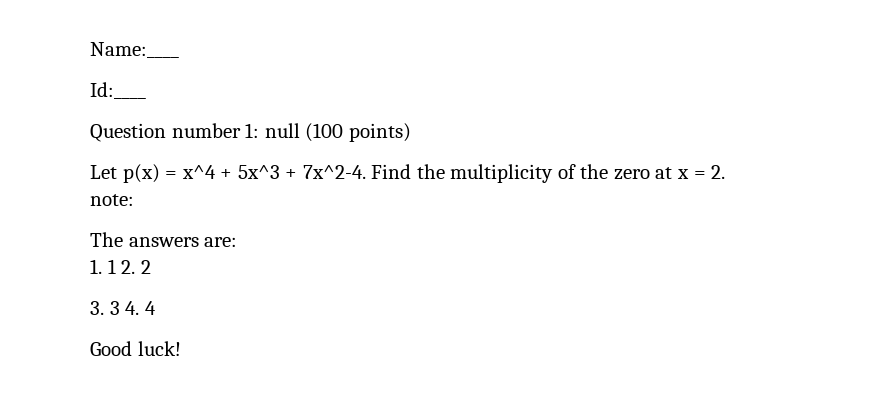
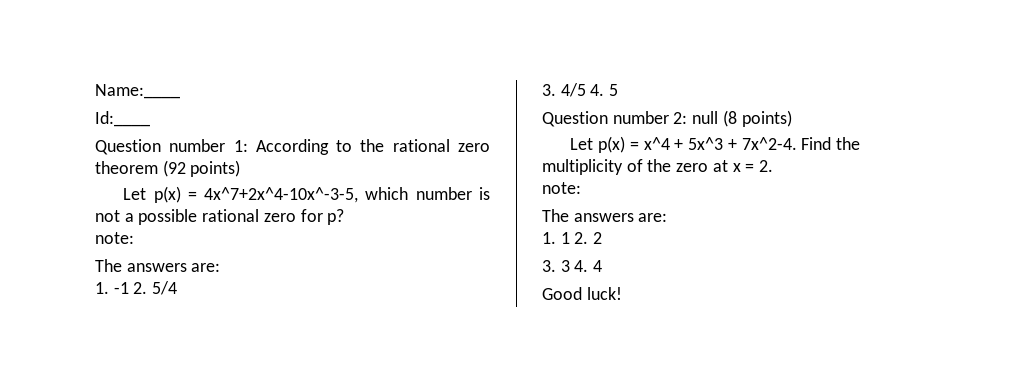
- Question number 1: null (100 points)
+ Question number 1: According to the rational zero theorem (92 points)
+ Let p(x) = 4x^7+2x^4-10x^-3-5, which number is not a possible rational zero for p?
+ note:
+ The answers are:
+ 1. -1 2. 5/4
+ 3. 4/5 4. 5
+ Question number 2: null (8 points)

